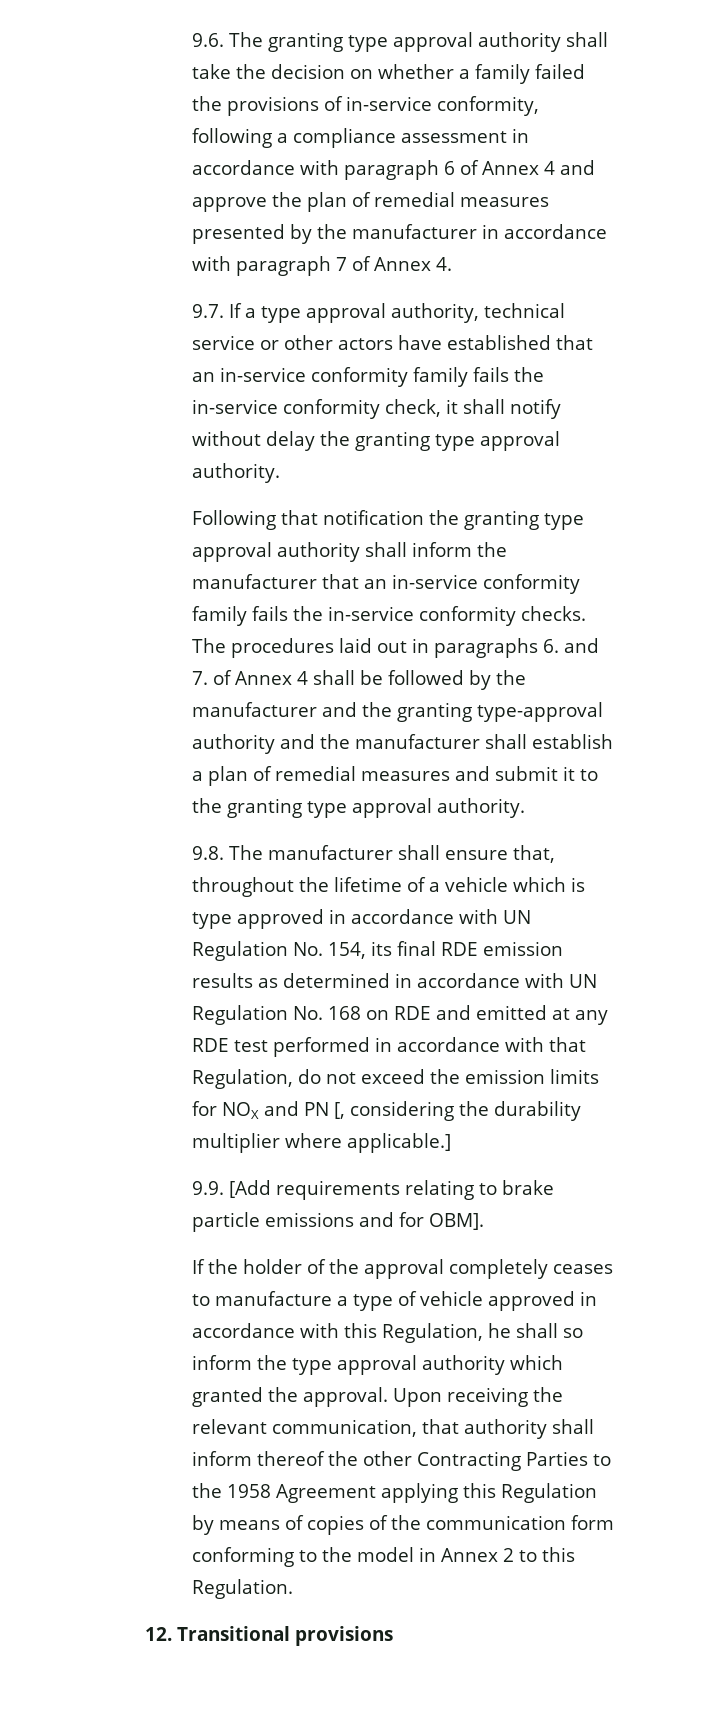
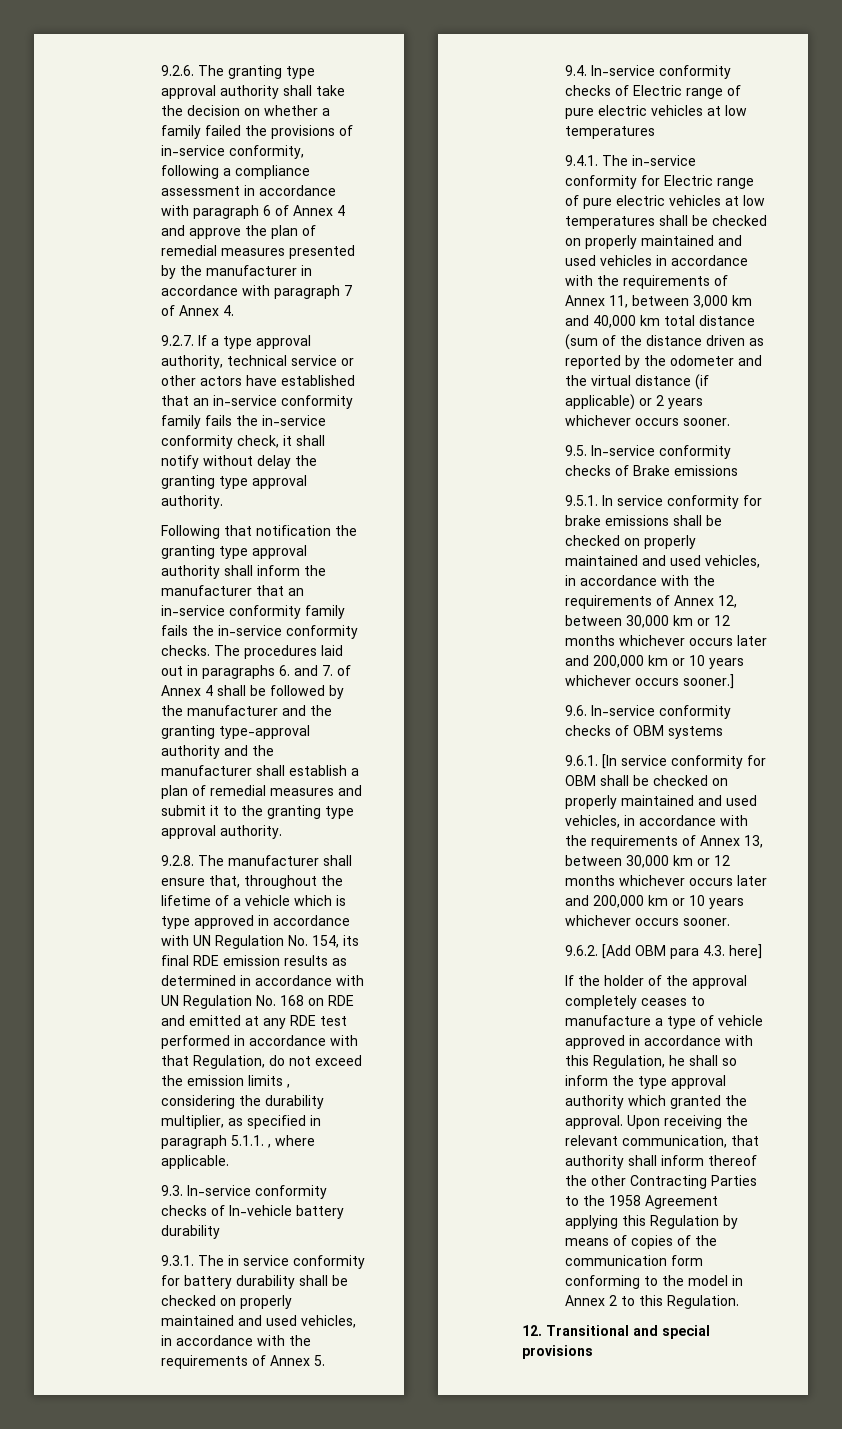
- 9.6. The granting type approval authority shall take the decision on whether a family failed the provisions of in-service conformity, following a compliance assessment in accordance with paragraph 6 of Annex 4 and approve the plan of remedial measures presented by the manufacturer in accordance with paragraph 7 of Annex 4.
+ 9.2.6. The granting type approval authority shall take the decision on whether a family failed the provisions of in-service conformity, following a compliance assessment in accordance with paragraph 6 of Annex 4 and approve the plan of remedial measures presented by the manufacturer in accordance with paragraph 7 of Annex 4.
- 9.7. If a type approval authority, technical service or other actors have established that an in-service conformity family fails the in-service conformity check, it shall notify without delay the granting type approval authority.
+ 9.2.7. If a type approval authority, technical service or other actors have established that an in-service conformity family fails the in-service conformity check, it shall notify without delay the granting type approval authority.
- 9.8. The manufacturer shall ensure that, throughout the lifetime of a vehicle which is type approved in accordance with UN Regulation No. 154, its final RDE emission results as determined in accordance with UN Regulation No. 168 on RDE and emitted at any RDE test performed in accordance with that Regulation, do not exceed the emission limits for NOX and PN [, considering the durability multiplier where applicable.]
- 9.9. [Add requirements relating to brake particle emissions and for OBM].
+ 9.2.8. The manufacturer shall ensure that, throughout the lifetime of a vehicle which is type approved in accordance with UN Regulation No. 154, its final RDE emission results as determined in accordance with UN Regulation No. 168 on RDE and emitted at any RDE test performed in accordance with that Regulation, do not exceed the emission limits , considering the durability multiplier, as specified in paragraph 5.1.1. , where applicable.
+ 9.3. In-service conformity checks of In-vehicle battery durability
+ 9.3.1. The in service conformity for battery durability shall be checked on properly maintained and used vehicles, in accordance with the requirements of Annex 5.
+ 9.4. In-service conformity checks of Electric range of pure electric vehicles at low temperatures
+ 9.4.1. The in-service conformity for Electric range of pure electric vehicles at low temperatures shall be checked on properly maintained and used vehicles in accordance with the requirements of Annex 11, between 3,000 km and 40,000 km total distance (sum of the distance driven as reported by the odometer and the virtual distance (if applicable) or 2 years whichever occurs sooner.
+ 9.5. In-service conformity checks of Brake emissions
+ 9.5.1. In service conformity for brake emissions shall be checked on properly maintained and used vehicles, in accordance with the requirements of Annex 12, between 30,000 km or 12 months whichever occurs later and 200,000 km or 10 years whichever occurs sooner.]
+ 9.6. In-service conformity checks of OBM systems
+ 9.6.1. [In service conformity for OBM shall be checked on properly maintained and used vehicles, in accordance with the requirements of Annex 13, between 30,000 km or 12 months whichever occurs later and 200,000 km or 10 years whichever occurs sooner.
+ 9.6.2. [Add OBM para 4.3. here]
- 12. Transitional provisions
+ 12. Transitional and special provisions

